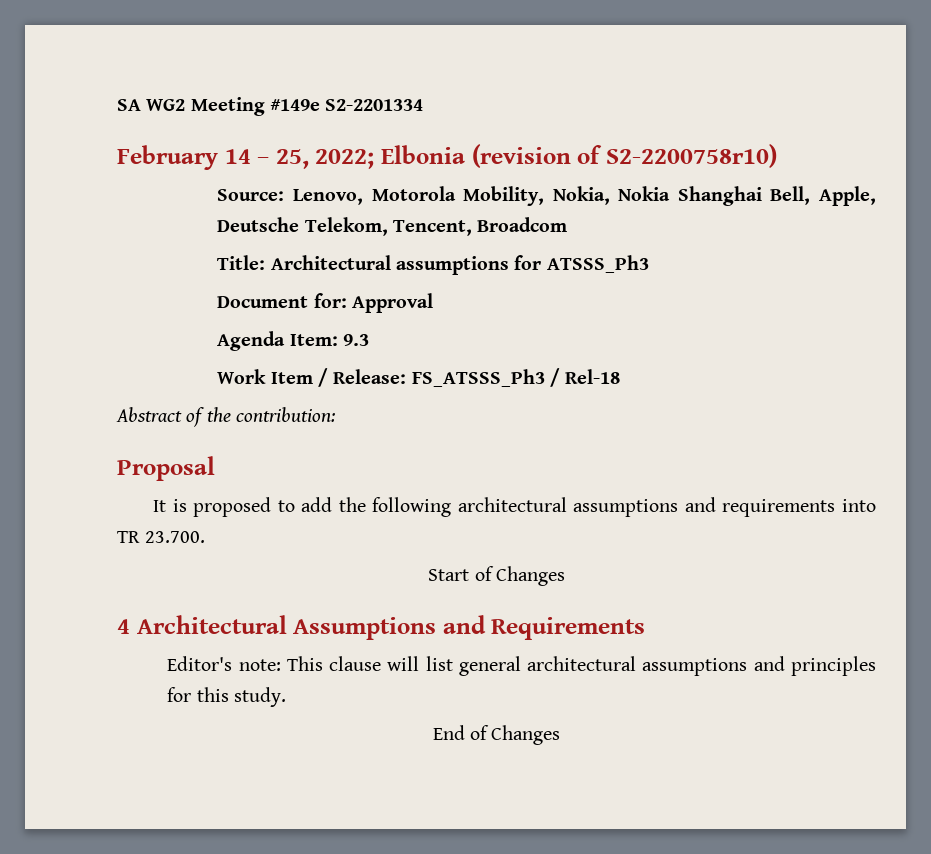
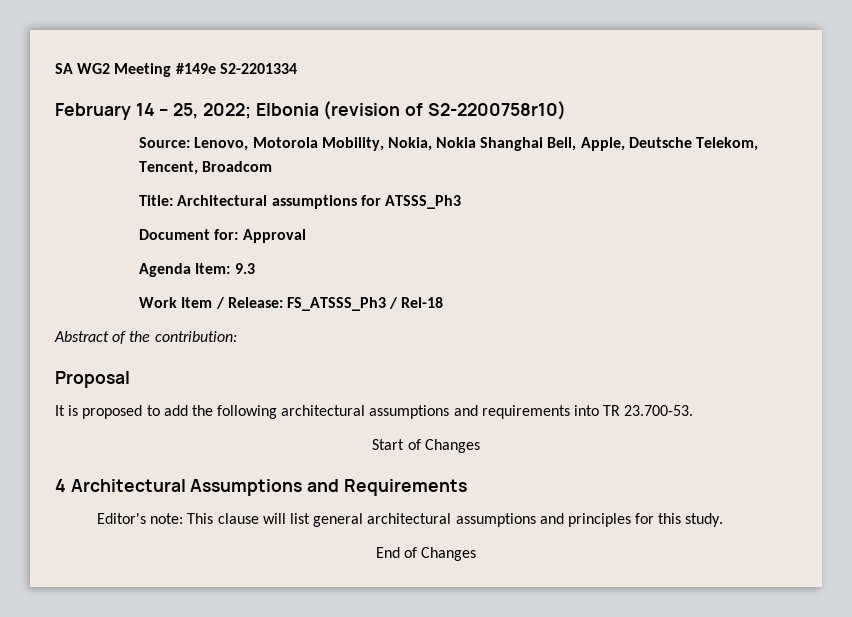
- It is proposed to add the following architectural assumptions and requirements into TR 23.700.
+ It is proposed to add the following architectural assumptions and requirements into TR 23.700-53.

